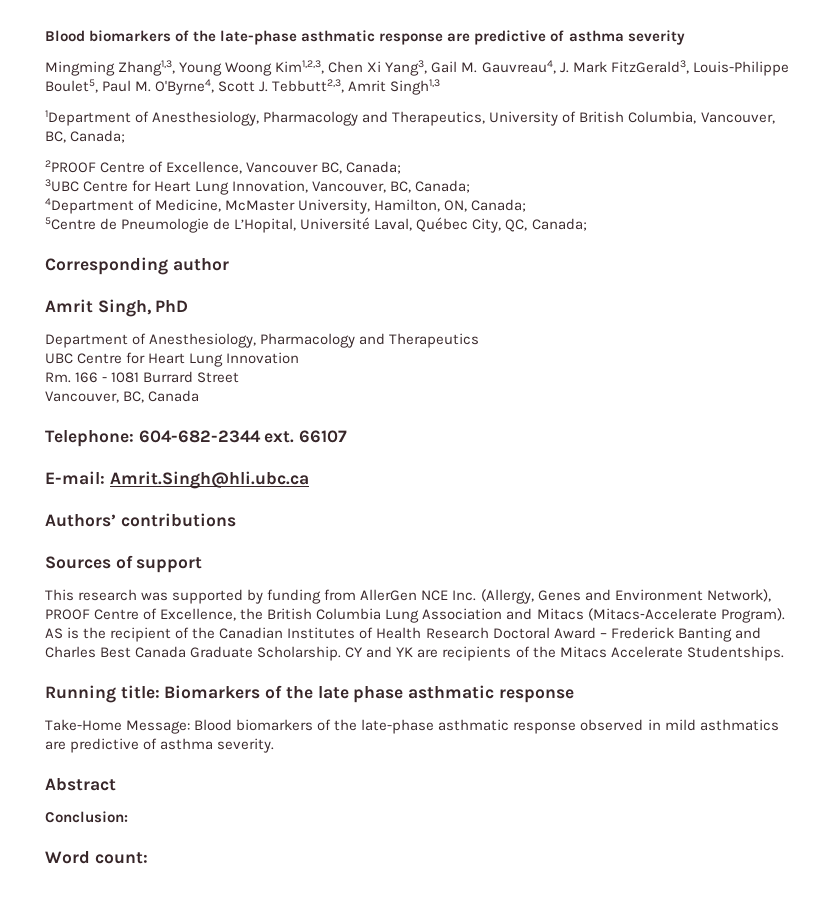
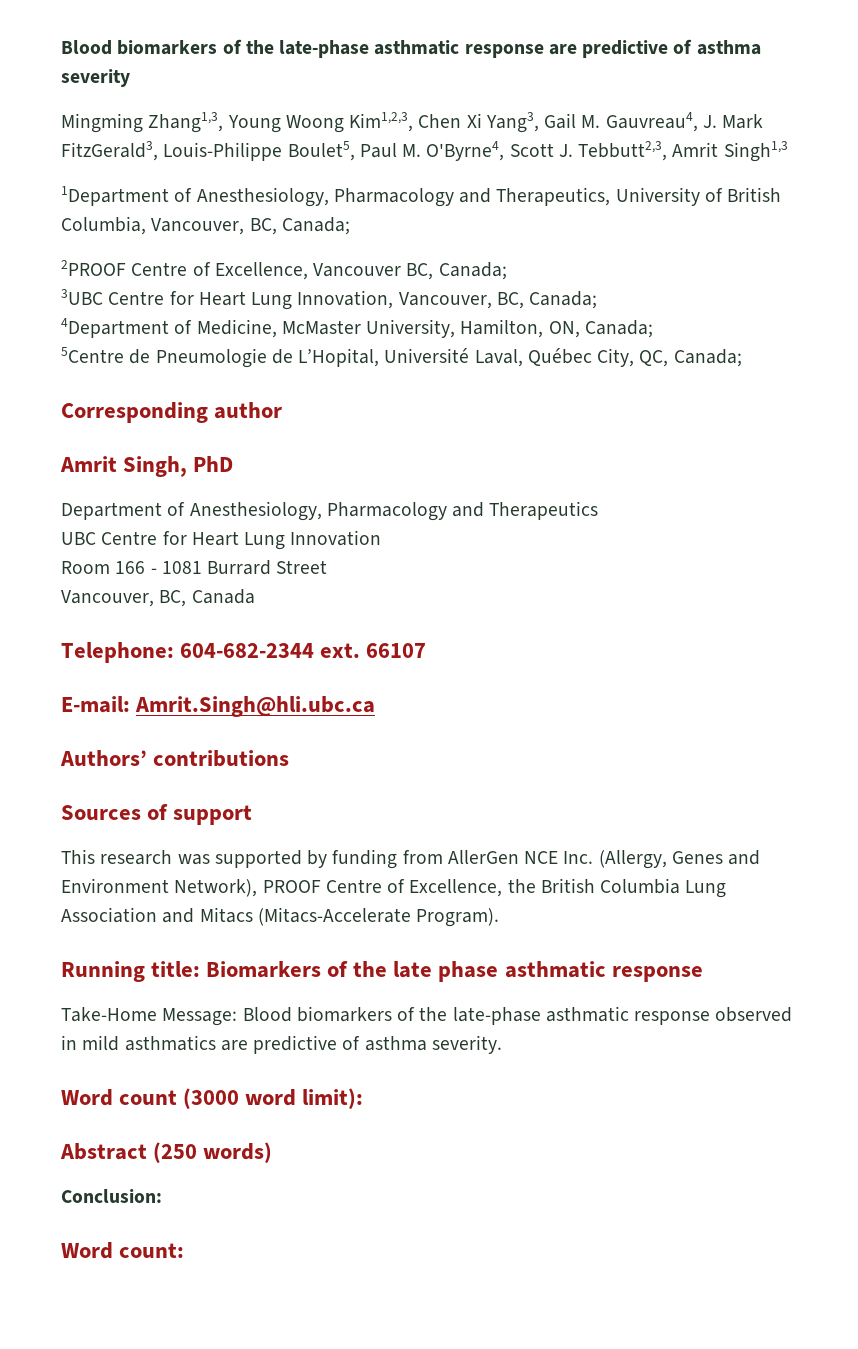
- Rm. 166 - 1081 Burrard Street
+ Room 166 - 1081 Burrard Street
- AS is the recipient of the Canadian Institutes of Health Research Doctoral Award – Frederick Banting and Charles Best Canada Graduate Scholarship. CY and YK are recipients of the Mitacs Accelerate Studentships.
+ Word count (3000 word limit):
- Abstract
+ Abstract (250 words)

